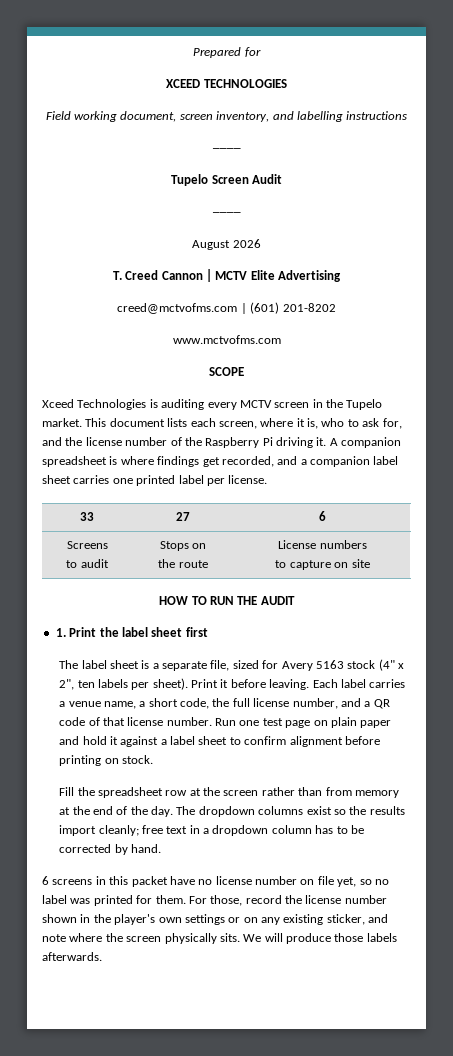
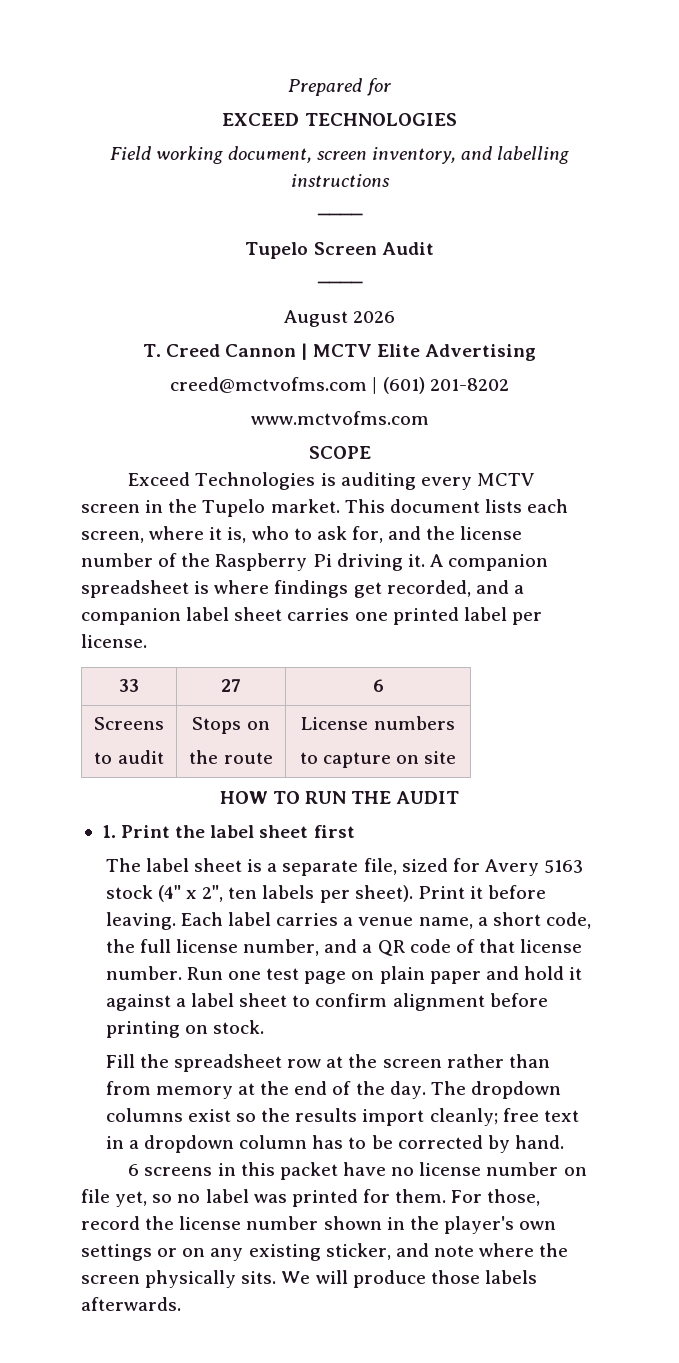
- XCEED TECHNOLOGIES
+ EXCEED TECHNOLOGIES
- Xceed Technologies is auditing every MCTV screen in the Tupelo market.
+ Exceed Technologies is auditing every MCTV screen in the Tupelo market.

